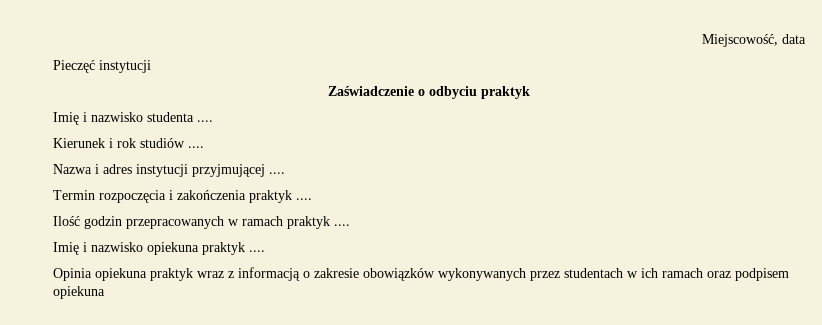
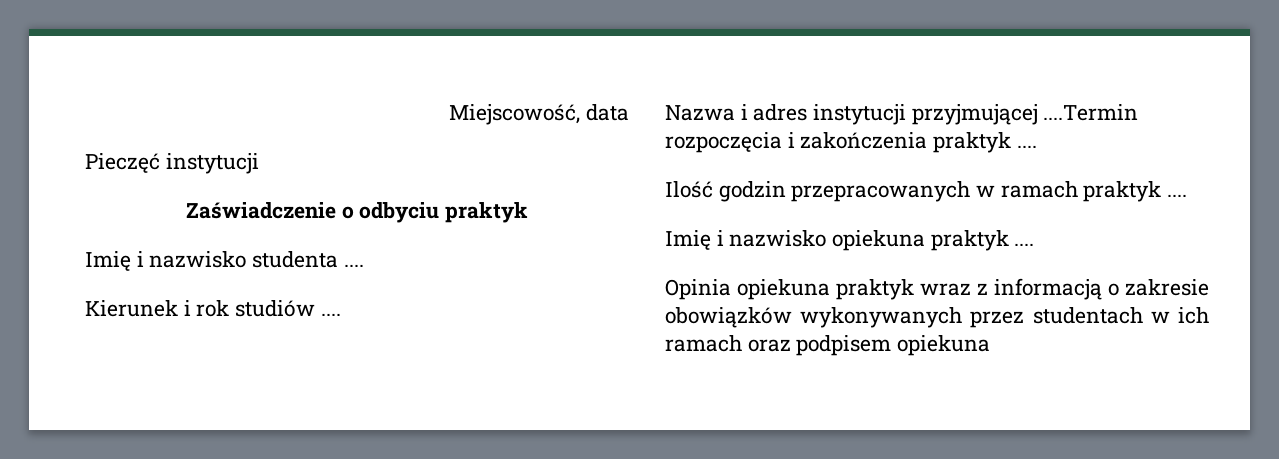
- Nazwa i adres instytucji przyjmującej ....
- Termin rozpoczęcia i zakończenia praktyk ....
+ Nazwa i adres instytucji przyjmującej ....Termin rozpoczęcia i zakończenia praktyk ....

